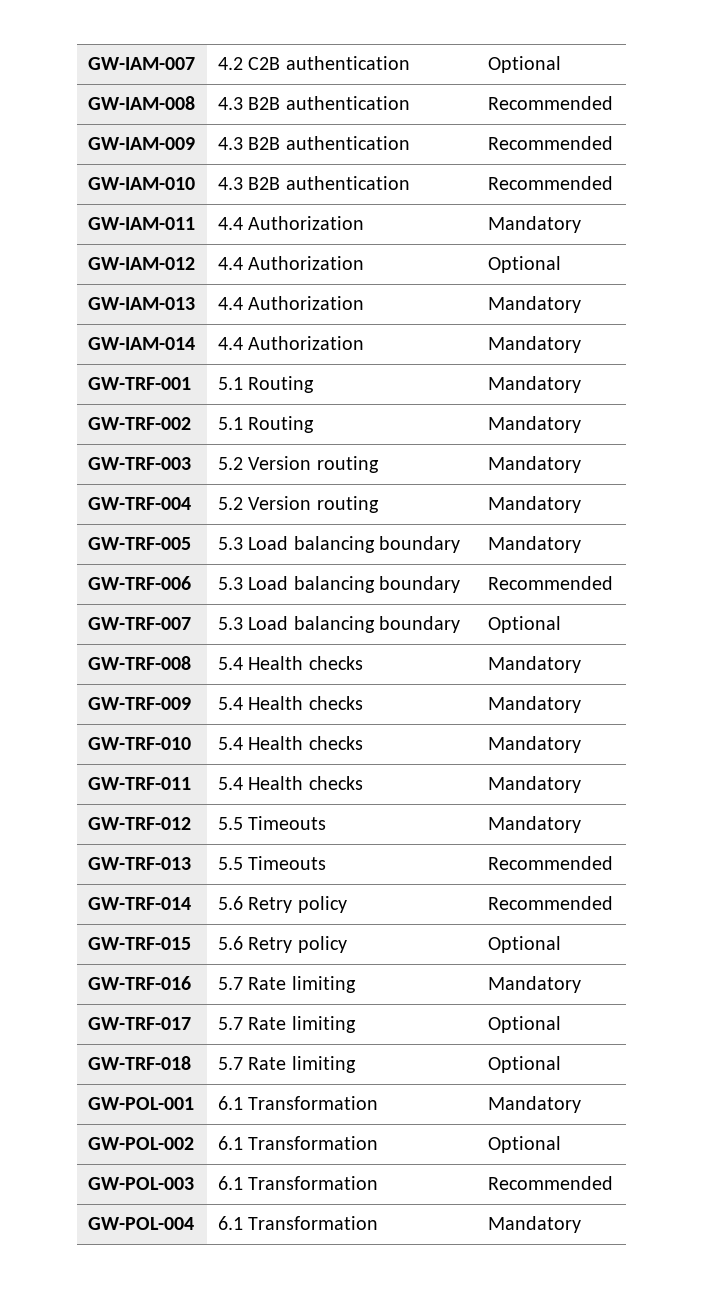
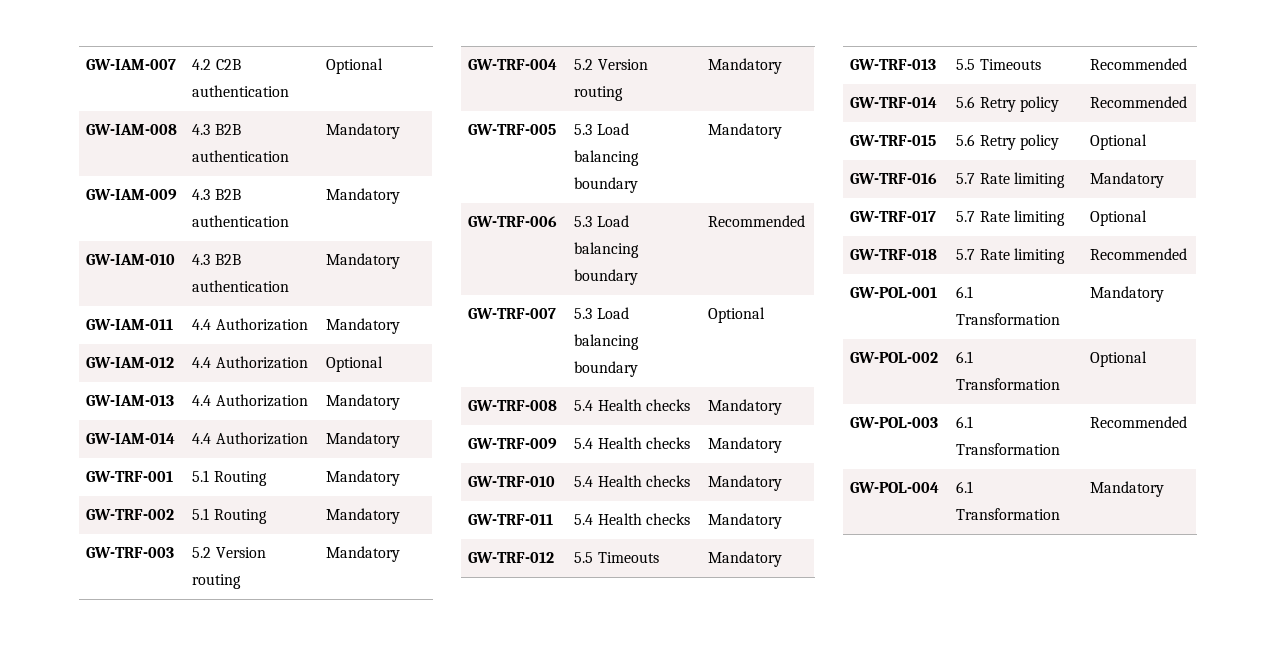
- GW-IAM-008 | 4.3 B2B authentication | Recommended
+ GW-IAM-008 | 4.3 B2B authentication | Mandatory
- GW-IAM-009 | 4.3 B2B authentication | Recommended
+ GW-IAM-009 | 4.3 B2B authentication | Mandatory
- GW-IAM-010 | 4.3 B2B authentication | Recommended
+ GW-IAM-010 | 4.3 B2B authentication | Mandatory
- GW-TRF-018 | 5.7 Rate limiting | Optional
+ GW-TRF-018 | 5.7 Rate limiting | Recommended

